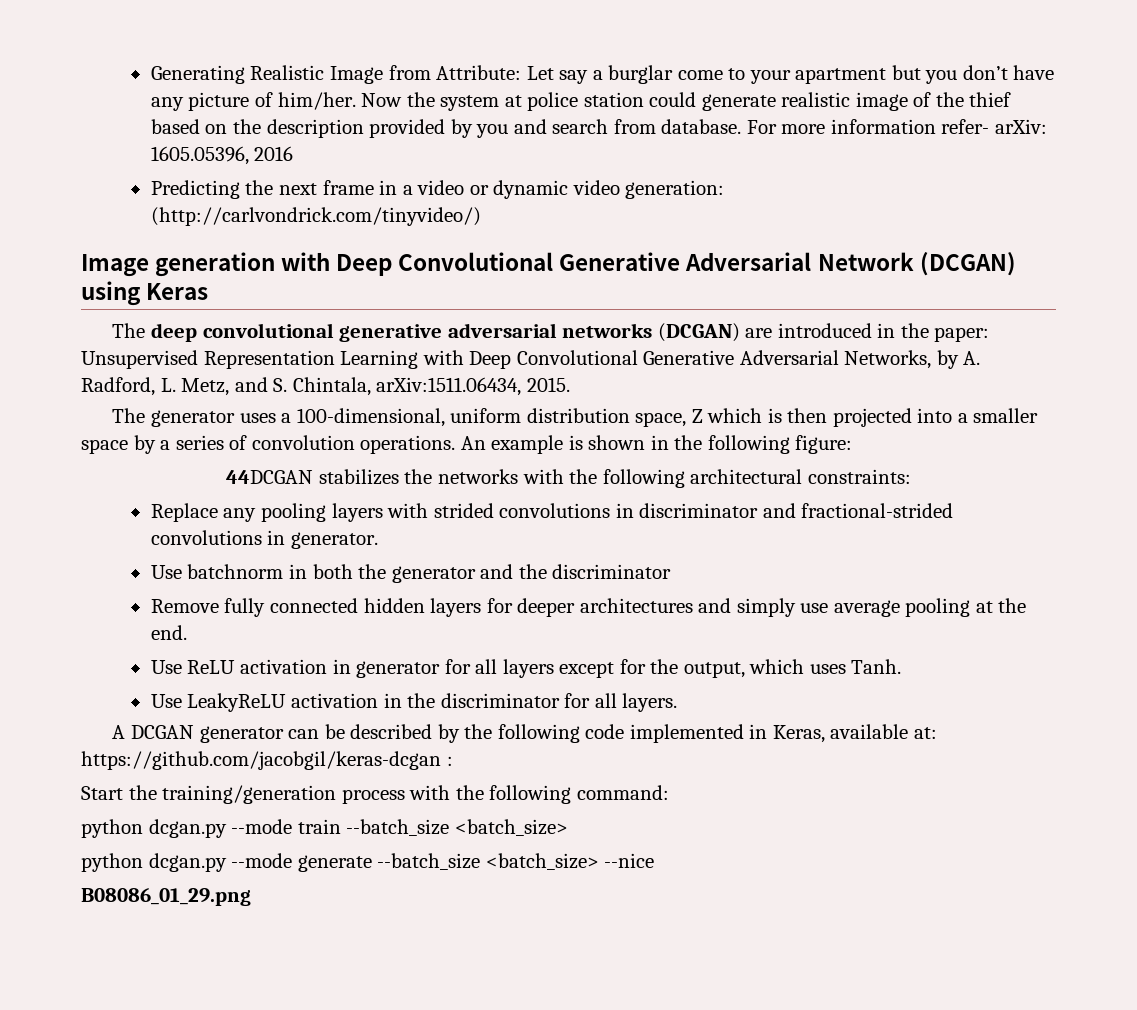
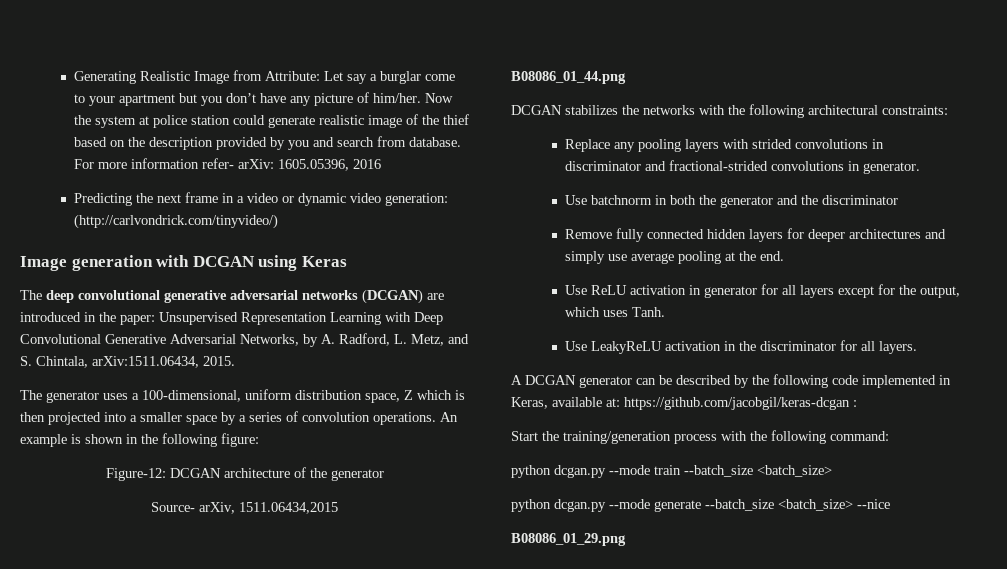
- Image generation with Deep Convolutional Generative Adversarial Network (DCGAN) using Keras
+ Image generation with DCGAN using Keras
- 44DCGAN stabilizes the networks with the following architectural constraints:
+ Figure-12: DCGAN architecture of the generator
+ Source- arXiv, 1511.06434,2015
+ B08086_01_44.png
+ DCGAN stabilizes the networks with the following architectural constraints:

